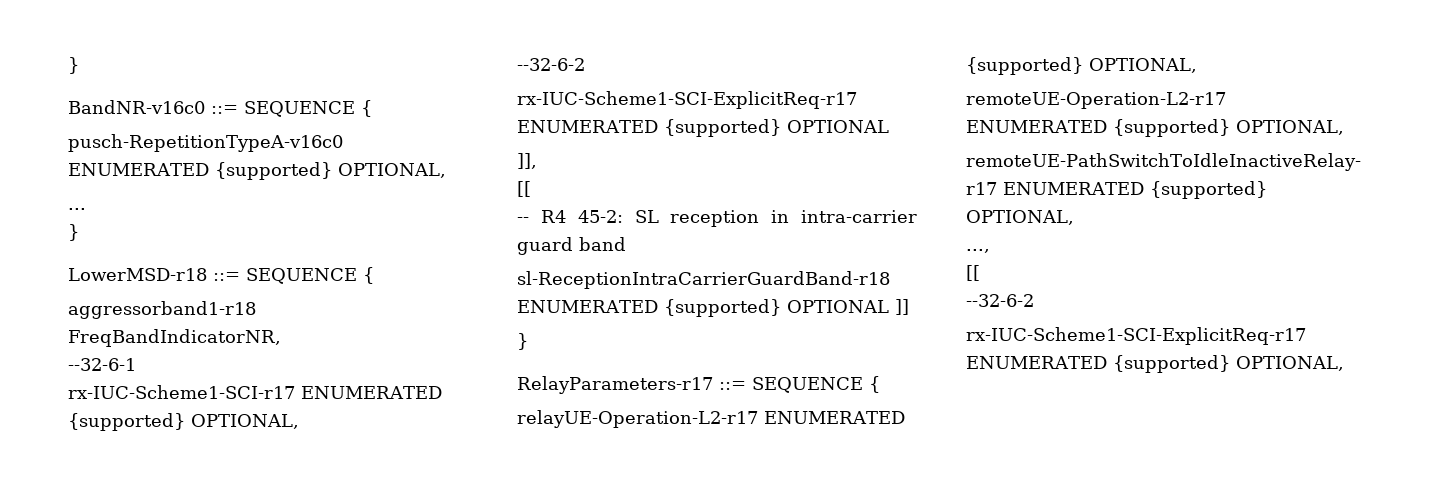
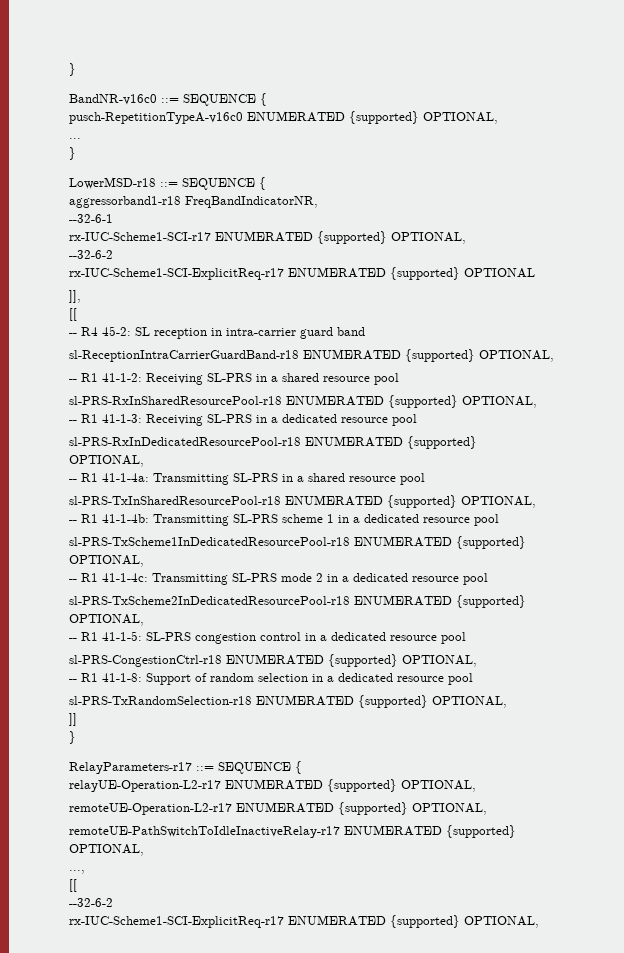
- sl-ReceptionIntraCarrierGuardBand-r18 ENUMERATED {supported} OPTIONAL ]]
+ sl-ReceptionIntraCarrierGuardBand-r18 ENUMERATED {supported} OPTIONAL,
+ -- R1 41-1-2: Receiving SL-PRS in a shared resource pool
+ sl-PRS-RxInSharedResourcePool-r18 ENUMERATED {supported} OPTIONAL,
+ -- R1 41-1-3: Receiving SL-PRS in a dedicated resource pool
+ sl-PRS-RxInDedicatedResourcePool-r18 ENUMERATED {supported} OPTIONAL,
+ -- R1 41-1-4a: Transmitting SL-PRS in a shared resource pool
+ sl-PRS-TxInSharedResourcePool-r18 ENUMERATED {supported} OPTIONAL,
+ -- R1 41-1-4b: Transmitting SL-PRS scheme 1 in a dedicated resource pool
+ sl-PRS-TxScheme1InDedicatedResourcePool-r18 ENUMERATED {supported} OPTIONAL,
+ -- R1 41-1-4c: Transmitting SL-PRS mode 2 in a dedicated resource pool
+ sl-PRS-TxScheme2InDedicatedResourcePool-r18 ENUMERATED {supported} OPTIONAL,
+ -- R1 41-1-5: SL-PRS congestion control in a dedicated resource pool
+ sl-PRS-CongestionCtrl-r18 ENUMERATED {supported} OPTIONAL,
+ -- R1 41-1-8: Support of random selection in a dedicated resource pool
+ sl-PRS-TxRandomSelection-r18 ENUMERATED {supported} OPTIONAL,
+ ]]

